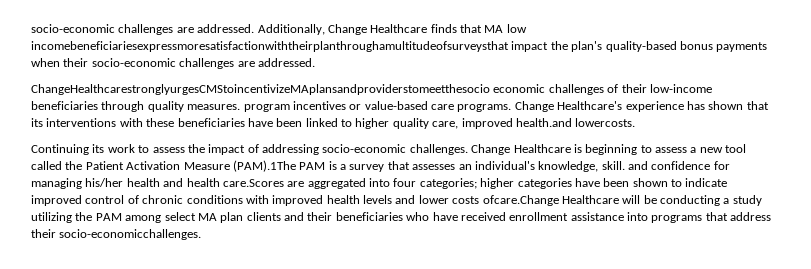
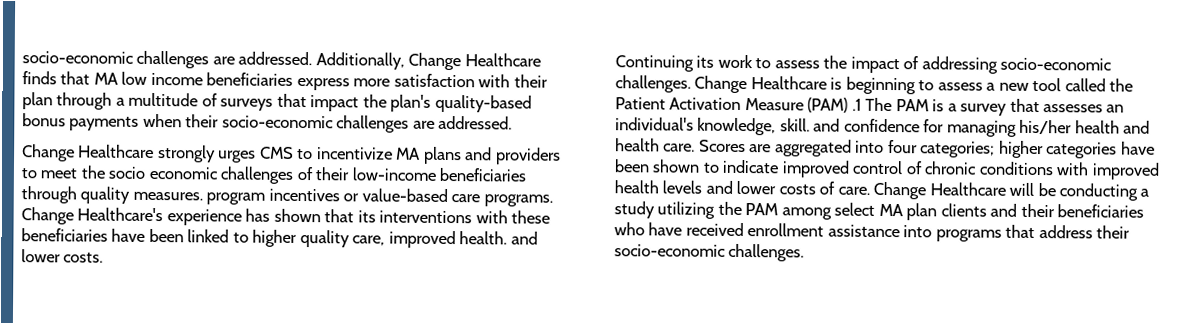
- Additionally, Change Healthcare finds that MA low incomebeneficiariesexpressmoresatisfactionwiththeirplanthroughamultitudeofsurveysthat impact the plan's quality-based bonus payments when their socio-economic challenges are addressed.
+ Additionally, Change Healthcare finds that MA low income beneficiaries express more satisfaction with their plan through a multitude of surveys that impact the plan's quality-based bonus payments when their socio-economic challenges are addressed.
- ChangeHealthcarestronglyurgesCMStoincentivizeMAplansandproviderstomeetthesocio economic challenges of their low-income beneficiaries through quality measures. program incentives or value-based care programs.
+ Change Healthcare strongly urges CMS to incentivize MA plans and providers to meet the socio economic challenges of their low-income beneficiaries through quality measures. program incentives or value-based care programs.
- Change Healthcare's experience has shown that its interventions with these beneficiaries have been linked to higher quality care, improved health.and lowercosts.
+ Change Healthcare's experience has shown that its interventions with these beneficiaries have been linked to higher quality care, improved health. and lower costs.
- Change Healthcare is beginning to assess a new tool called the Patient Activation Measure (PAM).1The PAM is a survey that assesses an individual's knowledge, skill. and confidence for managing his/her health and health care.Scores are aggregated into four categories;
+ Change Healthcare is beginning to assess a new tool called the Patient Activation Measure (PAM) .1 The PAM is a survey that assesses an individual's knowledge, skill. and confidence for managing his/her health and health care. Scores are aggregated into four categories;
- higher categories have been shown to indicate improved control of chronic conditions with improved health levels and lower costs ofcare.Change Healthcare will be conducting a study utilizing the PAM among select MA plan clients and their beneficiaries who have received enrollment assistance into programs that address their socio-economicchallenges.
+ higher categories have been shown to indicate improved control of chronic conditions with improved health levels and lower costs of care. Change Healthcare will be conducting a study utilizing the PAM among select MA plan clients and their beneficiaries who have received enrollment assistance into programs that address their socio-economic challenges.

